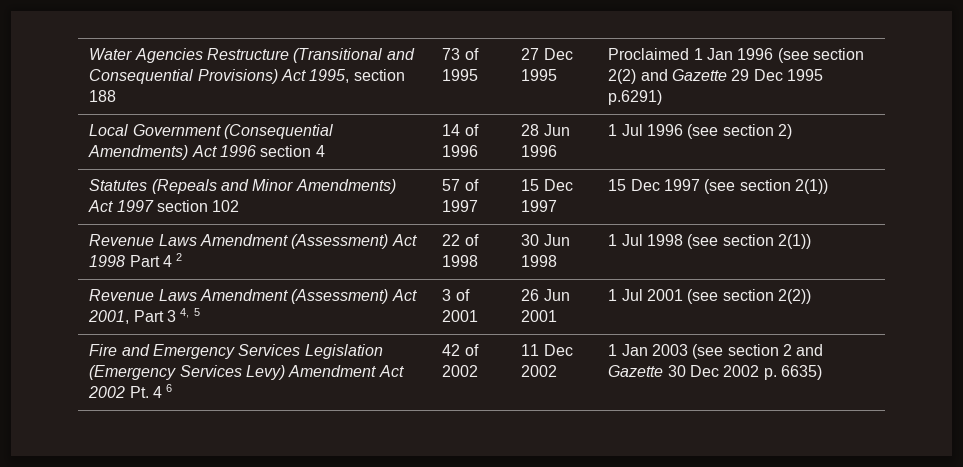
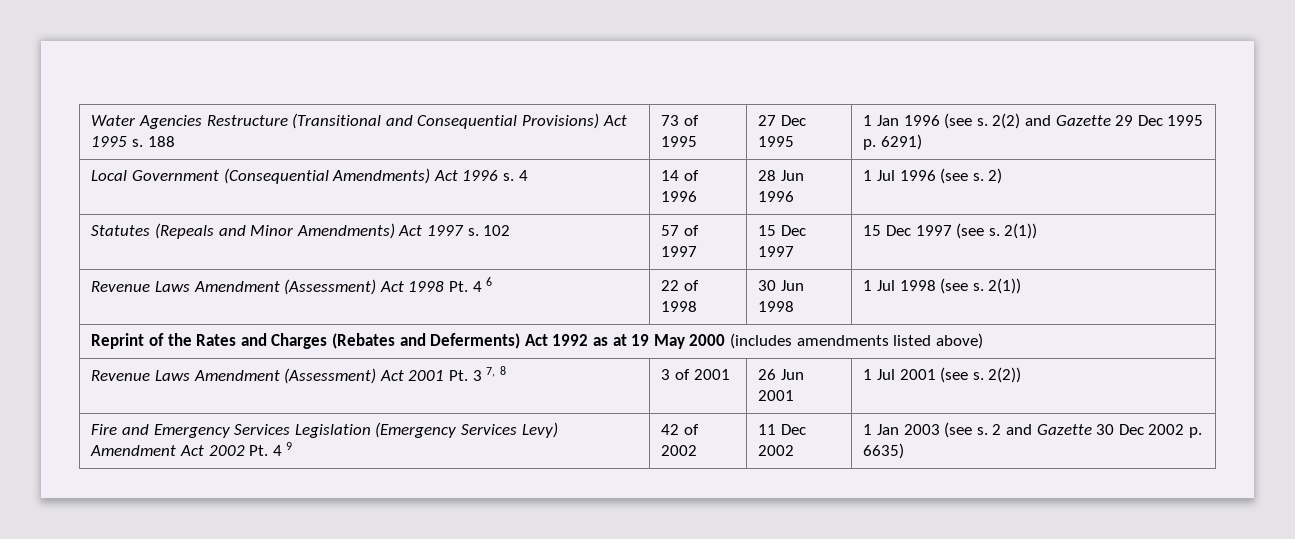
- Water Agencies Restructure (Transitional and Consequential Provisions) Act 1995, section 188 | 73 of 1995 | 27 Dec 1995 | Proclaimed 1 Jan 1996 (see section 2(2) and Gazette 29 Dec 1995 p.6291)
+ Water Agencies Restructure (Transitional and Consequential Provisions) Act 1995 s. 188 | 73 of 1995 | 27 Dec 1995 | 1 Jan 1996 (see s. 2(2) and Gazette 29 Dec 1995 p. 6291)
- Local Government (Consequential Amendments) Act 1996 section 4 | 14 of 1996 | 28 Jun 1996 | 1 Jul 1996 (see section 2)
+ Local Government (Consequential Amendments) Act 1996 s. 4 | 14 of 1996 | 28 Jun 1996 | 1 Jul 1996 (see s. 2)
- Statutes (Repeals and Minor Amendments) Act 1997 section 102 | 57 of 1997 | 15 Dec 1997 | 15 Dec 1997 (see section 2(1))
+ Statutes (Repeals and Minor Amendments) Act 1997 s. 102 | 57 of 1997 | 15 Dec 1997 | 15 Dec 1997 (see s. 2(1))
- Revenue Laws Amendment (Assessment) Act 1998 Part 4 2 | 22 of 1998 | 30 Jun 1998 | 1 Jul 1998 (see section 2(1))
- Revenue Laws Amendment (Assessment) Act 2001, Part 3 4, 5 | 3 of 2001 | 26 Jun 2001 | 1 Jul 2001 (see section 2(2))
+ Revenue Laws Amendment (Assessment) Act 1998 Pt. 4 6 | 22 of 1998 | 30 Jun 1998 | 1 Jul 1998 (see s. 2(1))
+ Reprint of the Rates and Charges (Rebates and Deferments) Act 1992 as at 19 May 2000 (includes amendments listed above)
+ Revenue Laws Amendment (Assessment) Act 2001 Pt. 3 7, 8 | 3 of 2001 | 26 Jun 2001 | 1 Jul 2001 (see s. 2(2))
- Fire and Emergency Services Legislation (Emergency Services Levy) Amendment Act 2002 Pt. 4 6 | 42 of 2002 | 11 Dec 2002 | 1 Jan 2003 (see section 2 and Gazette 30 Dec 2002 p. 6635)
+ Fire and Emergency Services Legislation (Emergency Services Levy) Amendment Act 2002 Pt. 4 9 | 42 of 2002 | 11 Dec 2002 | 1 Jan 2003 (see s. 2 and Gazette 30 Dec 2002 p. 6635)

